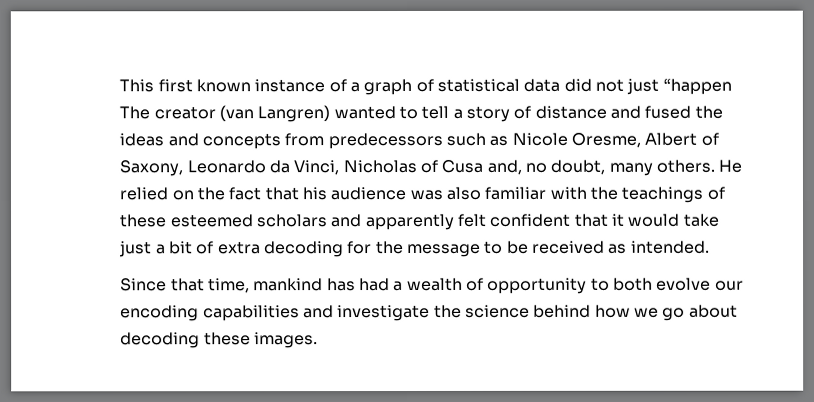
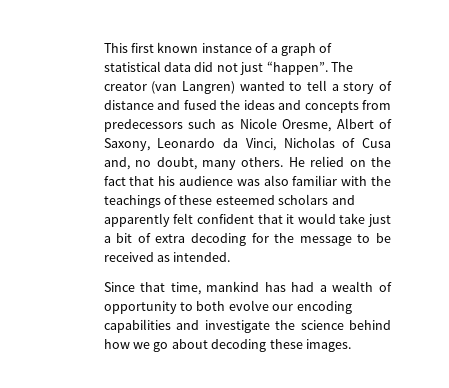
- This first known instance of a graph of statistical data did not just “happen The creator (van Langren) wanted to tell a story of distance and fused the ideas and concepts from predecessors such as Nicole Oresme, Albert of Saxony, Leonardo da Vinci, Nicholas of Cusa and, no doubt, many others.
+ This first known instance of a graph of statistical data did not just “happen”. The creator (van Langren) wanted to tell a story of distance and fused the ideas and concepts from predecessors such as Nicole Oresme, Albert of Saxony, Leonardo da Vinci, Nicholas of Cusa and, no doubt, many others.

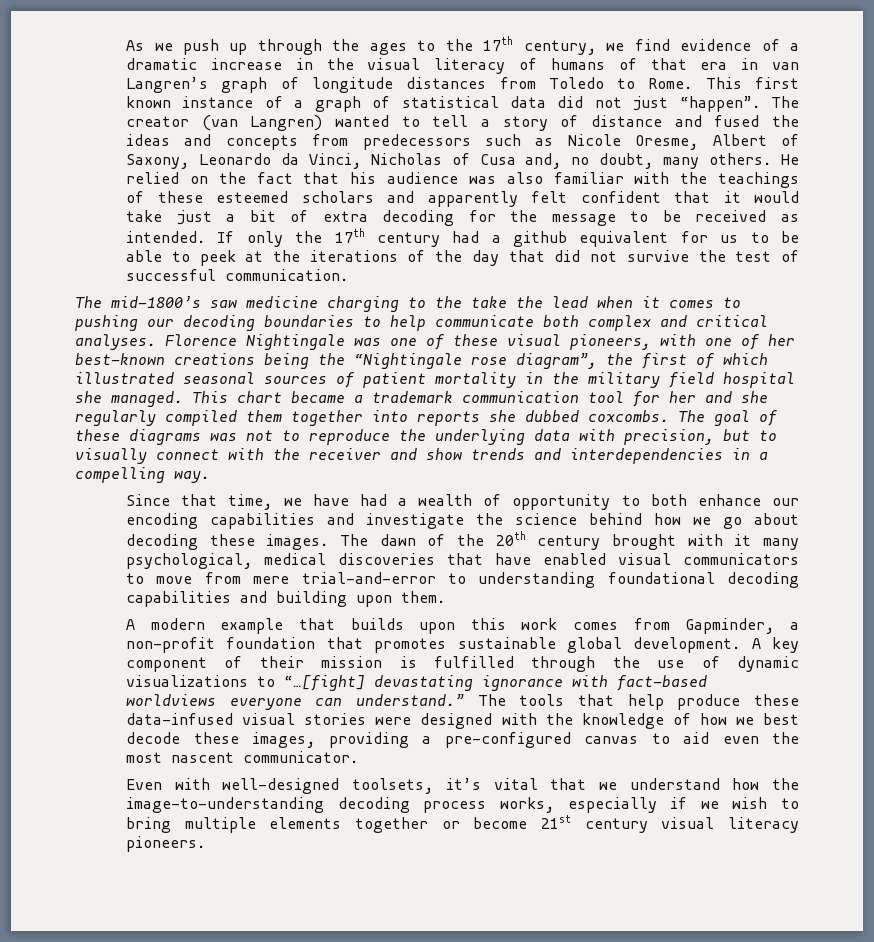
+ As we push up through the ages to the 17th century, we find evidence of a dramatic increase in the visual literacy of humans of that era in van Langren’s graph of longitude distances from Toledo to Rome.
+ If only the 17th century had a github equivalent for us to be able to peek at the iterations of the day that did not survive the test of successful communication.
+ The mid-1800’s saw medicine charging to the take the lead when it comes to pushing our decoding boundaries to help communicate both complex and critical analyses. Florence Nightingale was one of these visual pioneers, with one of her best-known creations being the “Nightingale rose diagram”, the first of which illustrated seasonal sources of patient mortality in the military field hospital she managed. This chart became a trademark communication tool for her and she regularly compiled them together into reports she dubbed coxcombs. The goal of these diagrams was not to reproduce the underlying data with precision, but to visually connect with the receiver and show trends and interdependencies in a compelling way.
- Since that time, mankind has had a wealth of opportunity to both evolve our encoding capabilities and investigate the science behind how we go about decoding these images.
+ Since that time, we have had a wealth of opportunity to both enhance our encoding capabilities and investigate the science behind how we go about decoding these images.
+ The dawn of the 20th century brought with it many psychological, medical discoveries that have enabled visual communicators to move from mere trial-and-error to understanding foundational decoding capabilities and building upon them.
+ A modern example that builds upon this work comes from Gapminder, a non-profit foundation that promotes sustainable global development. A key component of their mission is fulfilled through the use of dynamic visualizations to “…[fight] devastating ignorance with fact-based worldviews everyone can understand.” The tools that help produce these data-infused visual stories were designed with the knowledge of how we best decode these images, providing a pre-configured canvas to aid even the most nascent communicator.
+ Even with well-designed toolsets, it’s vital that we understand how the image-to-understanding decoding process works, especially if we wish to bring multiple elements together or become 21st century visual literacy pioneers.

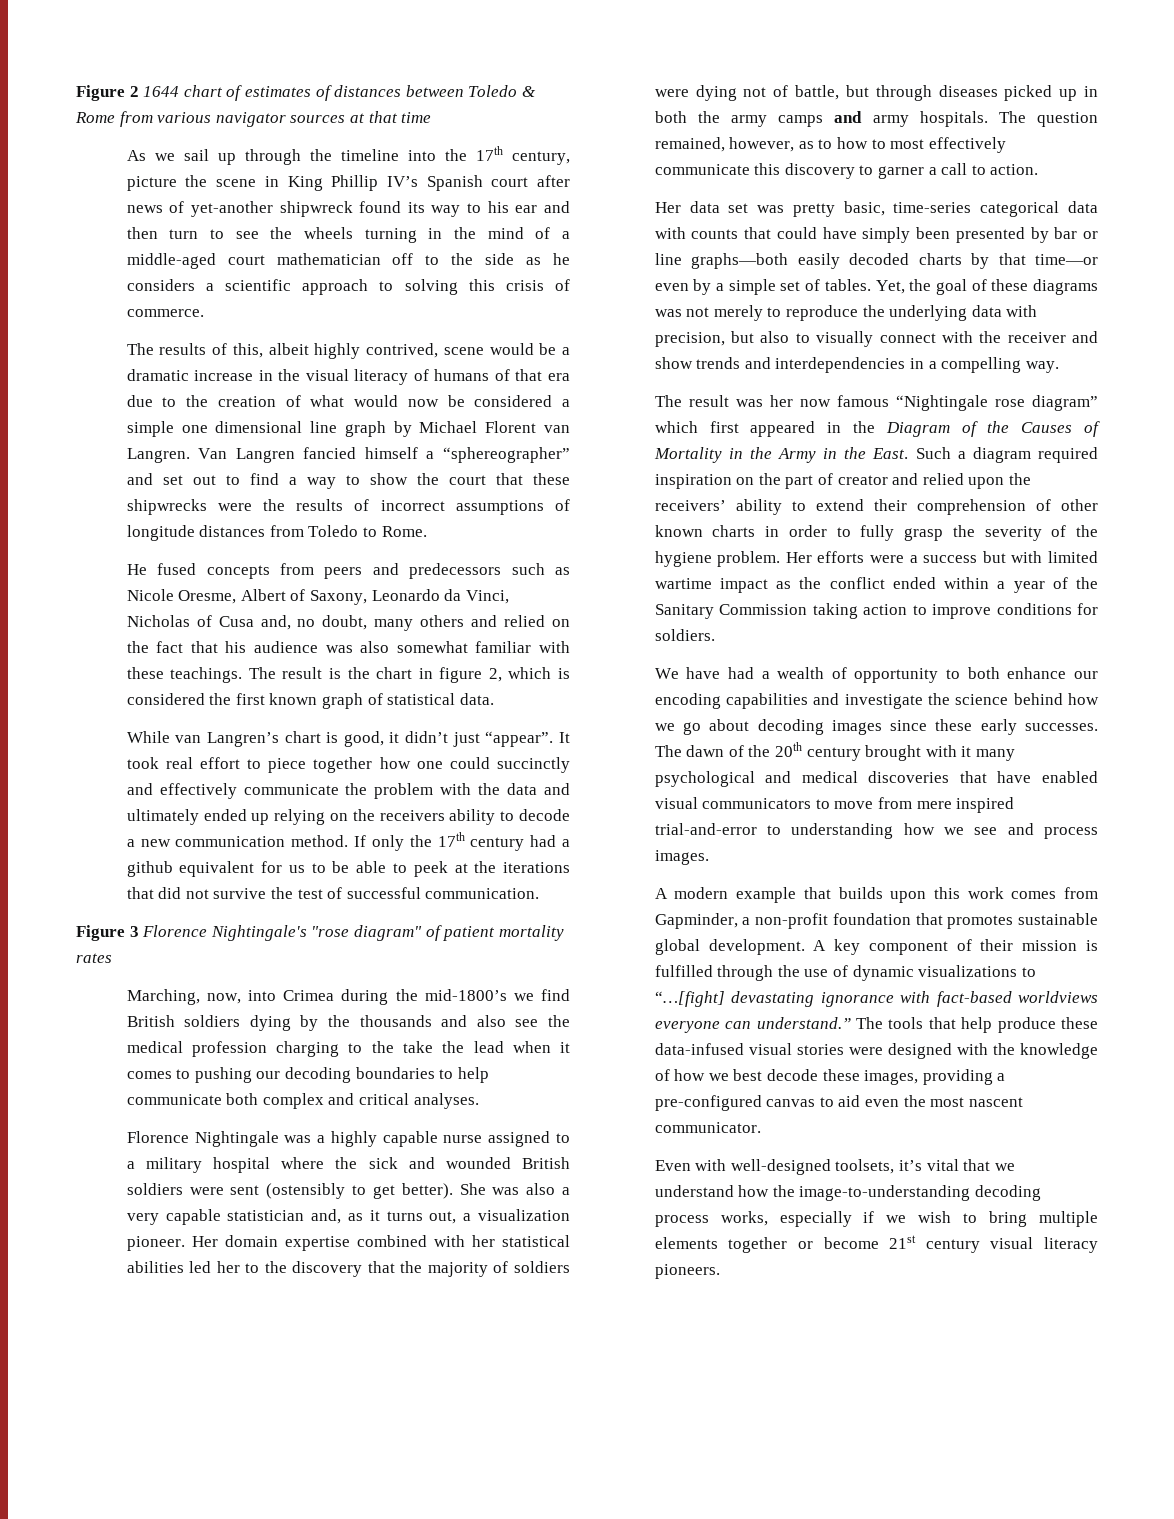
+ Figure 2 1644 chart of estimates of distances between Toledo & Rome from various navigator sources at that time
- As we push up through the ages to the 17th century, we find evidence of a dramatic increase in the visual literacy of humans of that era in van Langren’s graph of longitude distances from Toledo to Rome. This first known instance of a graph of statistical data did not just “happen”. The creator (van Langren) wanted to tell a story of distance and fused the ideas and concepts from predecessors such as Nicole Oresme, Albert of Saxony, Leonardo da Vinci, Nicholas of Cusa and, no doubt, many others. He relied on the fact that his audience was also familiar with the teachings of these esteemed scholars and apparently felt confident that it would take just a bit of extra decoding for the message to be received as intended.
+ As we sail up through the timeline into the 17th century, picture the scene in King Phillip IV’s Spanish court after news of yet-another shipwreck found its way to his ear and then turn to see the wheels turning in the mind of a middle-aged court mathematician off to the side as he considers a scientific approach to solving this crisis of commerce.
+ The results of this, albeit highly contrived, scene would be a dramatic increase in the visual literacy of humans of that era due to the creation of what would now be considered a simple one dimensional line graph by Michael Florent van Langren. Van Langren fancied himself a “sphereographer” and set out to find a way to show the court that these shipwrecks were the results of incorrect assumptions of longitude distances from Toledo to Rome.
+ He fused concepts from peers and predecessors such as Nicole Oresme, Albert of Saxony, Leonardo da Vinci, Nicholas of Cusa and, no doubt, many others and relied on the fact that his audience was also somewhat familiar with these teachings. The result is the chart in figure 2, which is considered the first known graph of statistical data.
+ While van Langren’s chart is good, it didn’t just “appear”. It took real effort to piece together how one could succinctly and effectively communicate the problem with the data and ultimately ended up relying on the receivers ability to decode a new communication method.
- If only the 17th century had a github equivalent for us to be able to peek at the iterations of the day that did not survive the test of successful communication.
+ If only the 17th century had a github equivalent for us to be able to peek at the iterations that did not survive the test of successful communication.
- The mid-1800’s saw medicine charging to the take the lead when it comes to pushing our decoding boundaries to help communicate both complex and critical analyses. Florence Nightingale was one of these visual pioneers, with one of her best-known creations being the “Nightingale rose diagram”, the first of which illustrated seasonal sources of patient mortality in the military field hospital she managed. This chart became a trademark communication tool for her and she regularly compiled them together into reports she dubbed coxcombs. The goal of these diagrams was not to reproduce the underlying data with precision, but to visually connect with the receiver and show trends and interdependencies in a compelling way.
+ Figure 3 Florence Nightingale's "rose diagram" of patient mortality rates
+ Marching, now, into Crimea during the mid-1800’s we find British soldiers dying by the thousands and also see the medical profession charging to the take the lead when it comes to pushing our decoding boundaries to help communicate both complex and critical analyses.
+ Florence Nightingale was a highly capable nurse assigned to a military hospital where the sick and wounded British soldiers were sent (ostensibly to get better). She was also a very capable statistician and, as it turns out, a visualization pioneer. Her domain expertise combined with her statistical abilities led her to the discovery that the majority of soldiers were dying not of battle, but through diseases picked up in both the army camps and army hospitals. The question remained, however, as to how to most effectively communicate this discovery to garner a call to action.
+ Her data set was pretty basic, time-series categorical data with counts that could have simply been presented by bar or line graphs—both easily decoded charts by that time—or even by a simple set of tables. Yet, the goal of these diagrams was not merely to reproduce the underlying data with precision, but also to visually connect with the receiver and show trends and interdependencies in a compelling way.
- Since that time, we have had a wealth of opportunity to both enhance our encoding capabilities and investigate the science behind how we go about decoding these images.
+ The result was her now famous “Nightingale rose diagram” which first appeared in the Diagram of the Causes of Mortality in the Army in the East. Such a diagram required inspiration on the part of creator and relied upon the receivers’ ability to extend their comprehension of other known charts in order to fully grasp the severity of the hygiene problem. Her efforts were a success but with limited wartime impact as the conflict ended within a year of the Sanitary Commission taking action to improve conditions for soldiers.
+ We have had a wealth of opportunity to both enhance our encoding capabilities and investigate the science behind how we go about decoding images since these early successes.
- The dawn of the 20th century brought with it many psychological, medical discoveries that have enabled visual communicators to move from mere trial-and-error to understanding foundational decoding capabilities and building upon them.
+ The dawn of the 20th century brought with it many psychological and medical discoveries that have enabled visual communicators to move from mere inspired trial-and-error to understanding how we see and process images.

